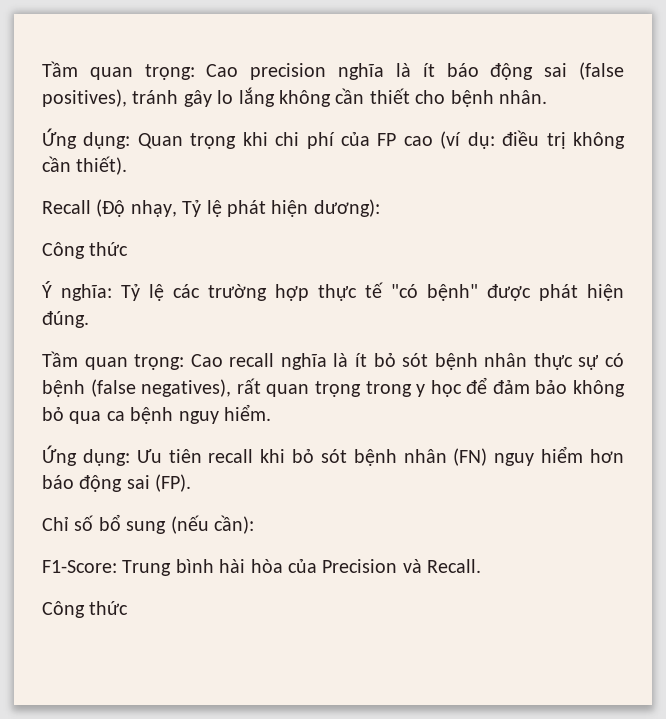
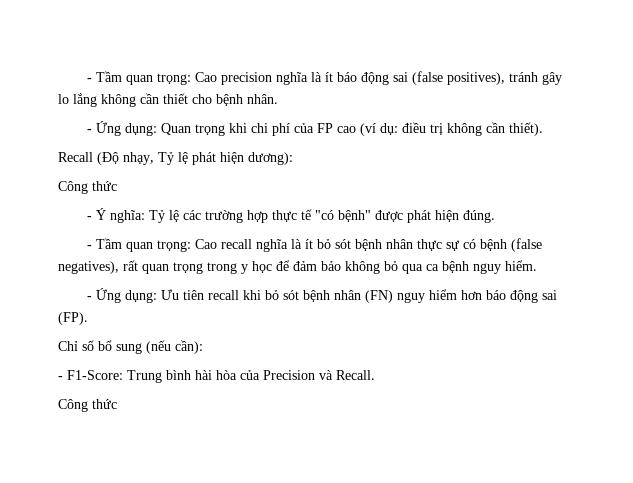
- Tầm quan trọng: Cao precision nghĩa là ít báo động sai (false positives), tránh gây lo lắng không cần thiết cho bệnh nhân.
+ - Tầm quan trọng: Cao precision nghĩa là ít báo động sai (false positives), tránh gây lo lắng không cần thiết cho bệnh nhân.
- Ứng dụng: Quan trọng khi chi phí của FP cao (ví dụ: điều trị không cần thiết).
+ - Ứng dụng: Quan trọng khi chi phí của FP cao (ví dụ: điều trị không cần thiết).
- Ý nghĩa: Tỷ lệ các trường hợp thực tế "có bệnh" được phát hiện đúng.
+ - Ý nghĩa: Tỷ lệ các trường hợp thực tế "có bệnh" được phát hiện đúng.
- Tầm quan trọng: Cao recall nghĩa là ít bỏ sót bệnh nhân thực sự có bệnh (false negatives), rất quan trọng trong y học để đảm bảo không bỏ qua ca bệnh nguy hiểm.
+ - Tầm quan trọng: Cao recall nghĩa là ít bỏ sót bệnh nhân thực sự có bệnh (false negatives), rất quan trọng trong y học để đảm bảo không bỏ qua ca bệnh nguy hiểm.
- Ứng dụng: Ưu tiên recall khi bỏ sót bệnh nhân (FN) nguy hiểm hơn báo động sai (FP).
+ - Ứng dụng: Ưu tiên recall khi bỏ sót bệnh nhân (FN) nguy hiểm hơn báo động sai (FP).
- F1-Score: Trung bình hài hòa của Precision và Recall.
+ - F1-Score: Trung bình hài hòa của Precision và Recall.

